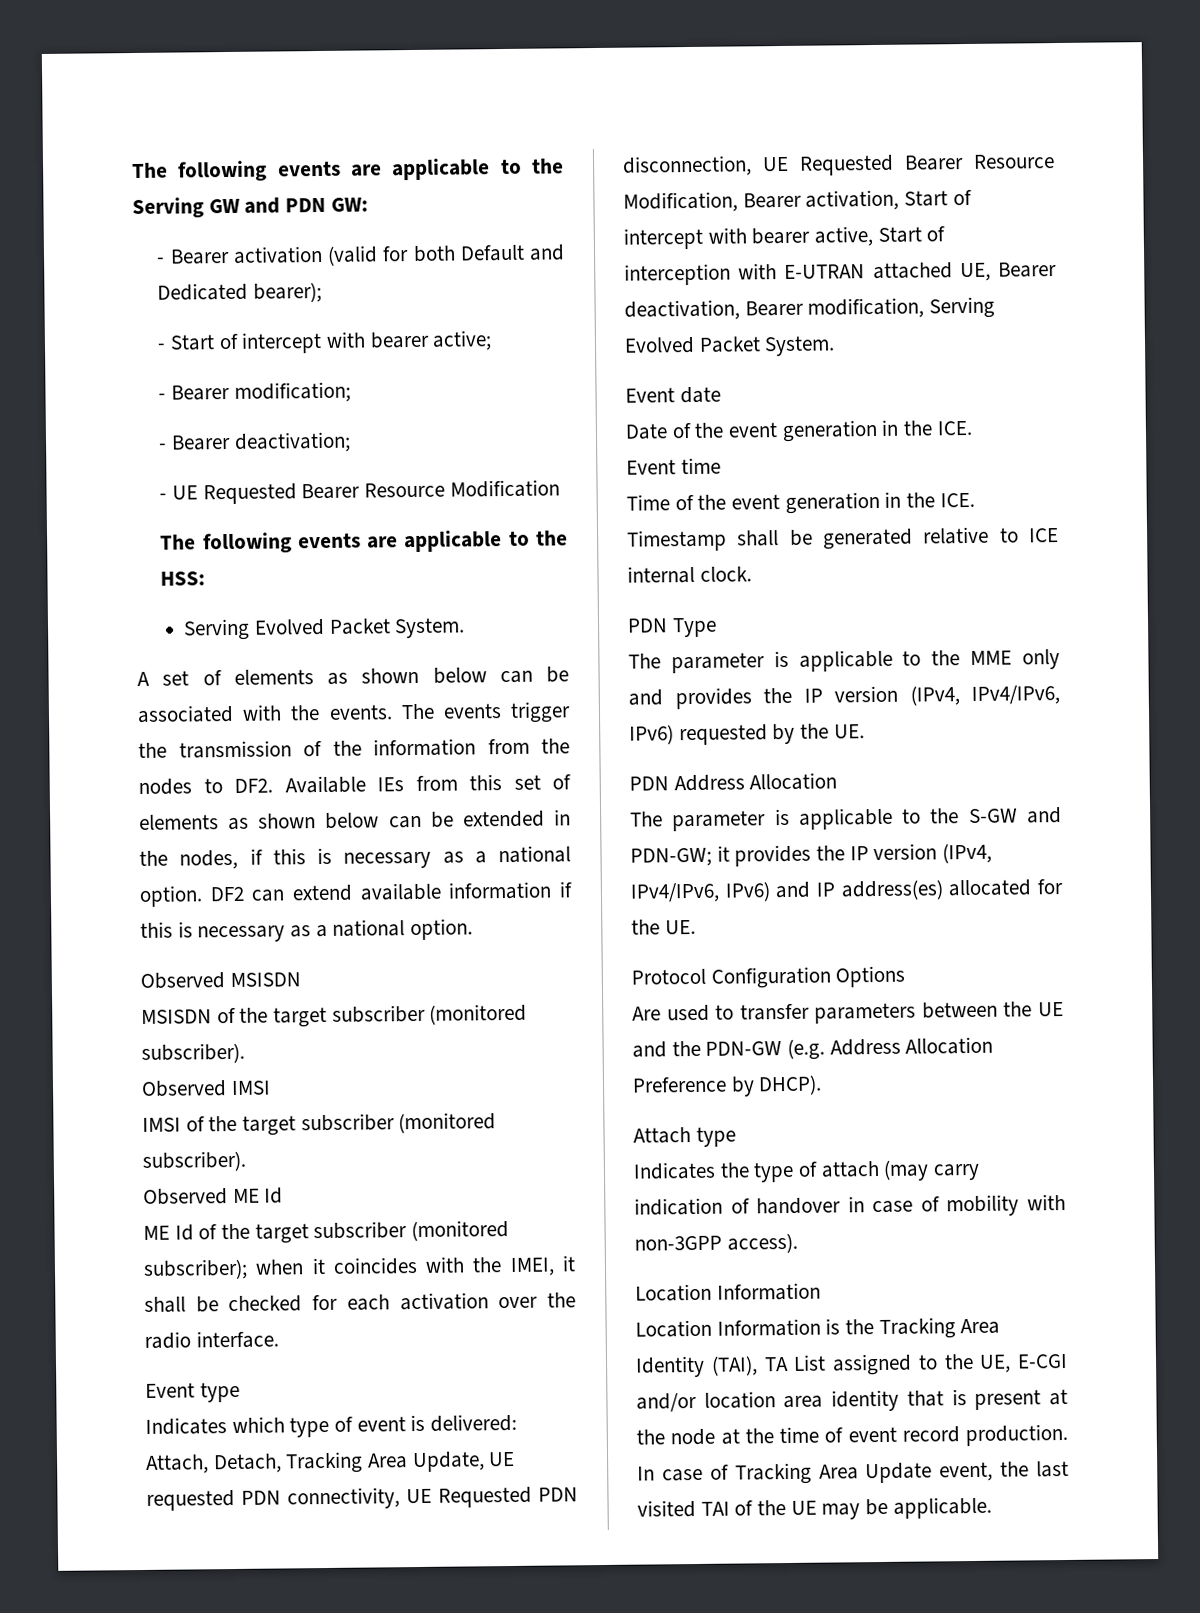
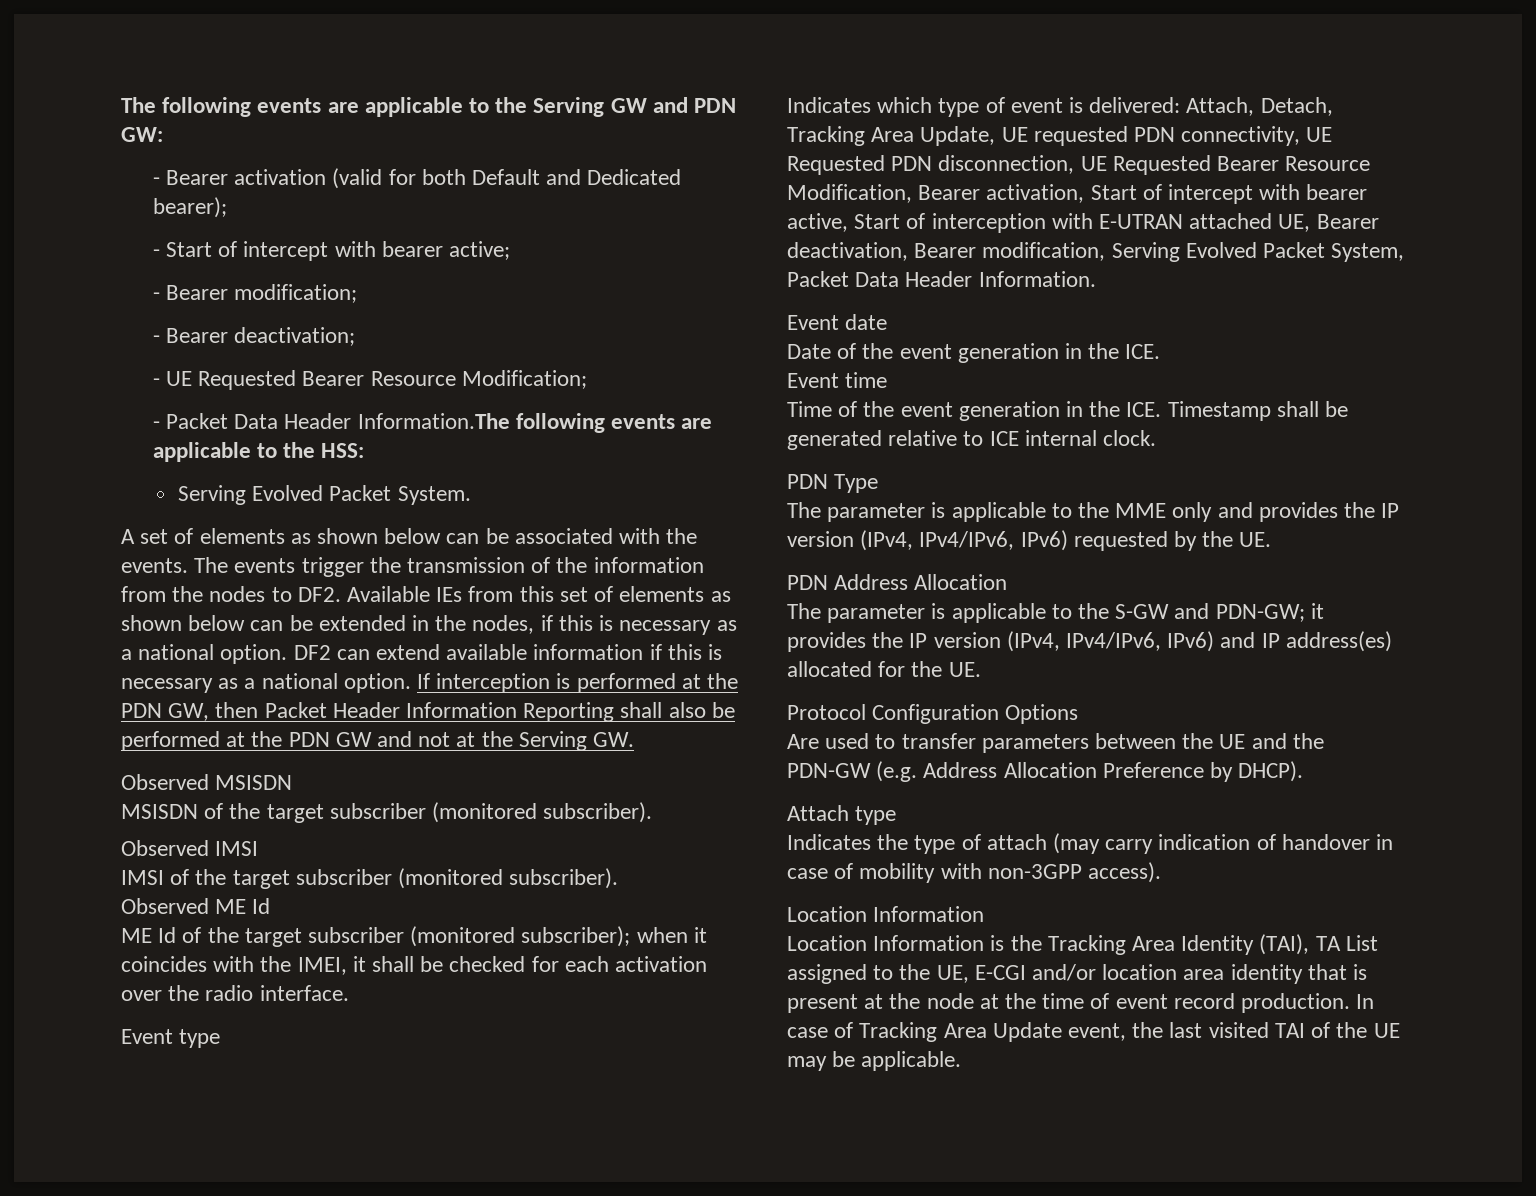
- - UE Requested Bearer Resource Modification
- The following events are applicable to the HSS:
+ - UE Requested Bearer Resource Modification;
+ - Packet Data Header Information.The following events are applicable to the HSS:
+ If interception is performed at the PDN GW, then Packet Header Information Reporting shall also be performed at the PDN GW and not at the Serving GW.
- Indicates which type of event is delivered: Attach, Detach, Tracking Area Update, UE requested PDN connectivity, UE Requested PDN disconnection, UE Requested Bearer Resource Modification, Bearer activation, Start of intercept with bearer active, Start of interception with E-UTRAN attached UE, Bearer deactivation, Bearer modification, Serving Evolved Packet System.
+ Indicates which type of event is delivered: Attach, Detach, Tracking Area Update, UE requested PDN connectivity, UE Requested PDN disconnection, UE Requested Bearer Resource Modification, Bearer activation, Start of intercept with bearer active, Start of interception with E-UTRAN attached UE, Bearer deactivation, Bearer modification, Serving Evolved Packet System, Packet Data Header Information.

